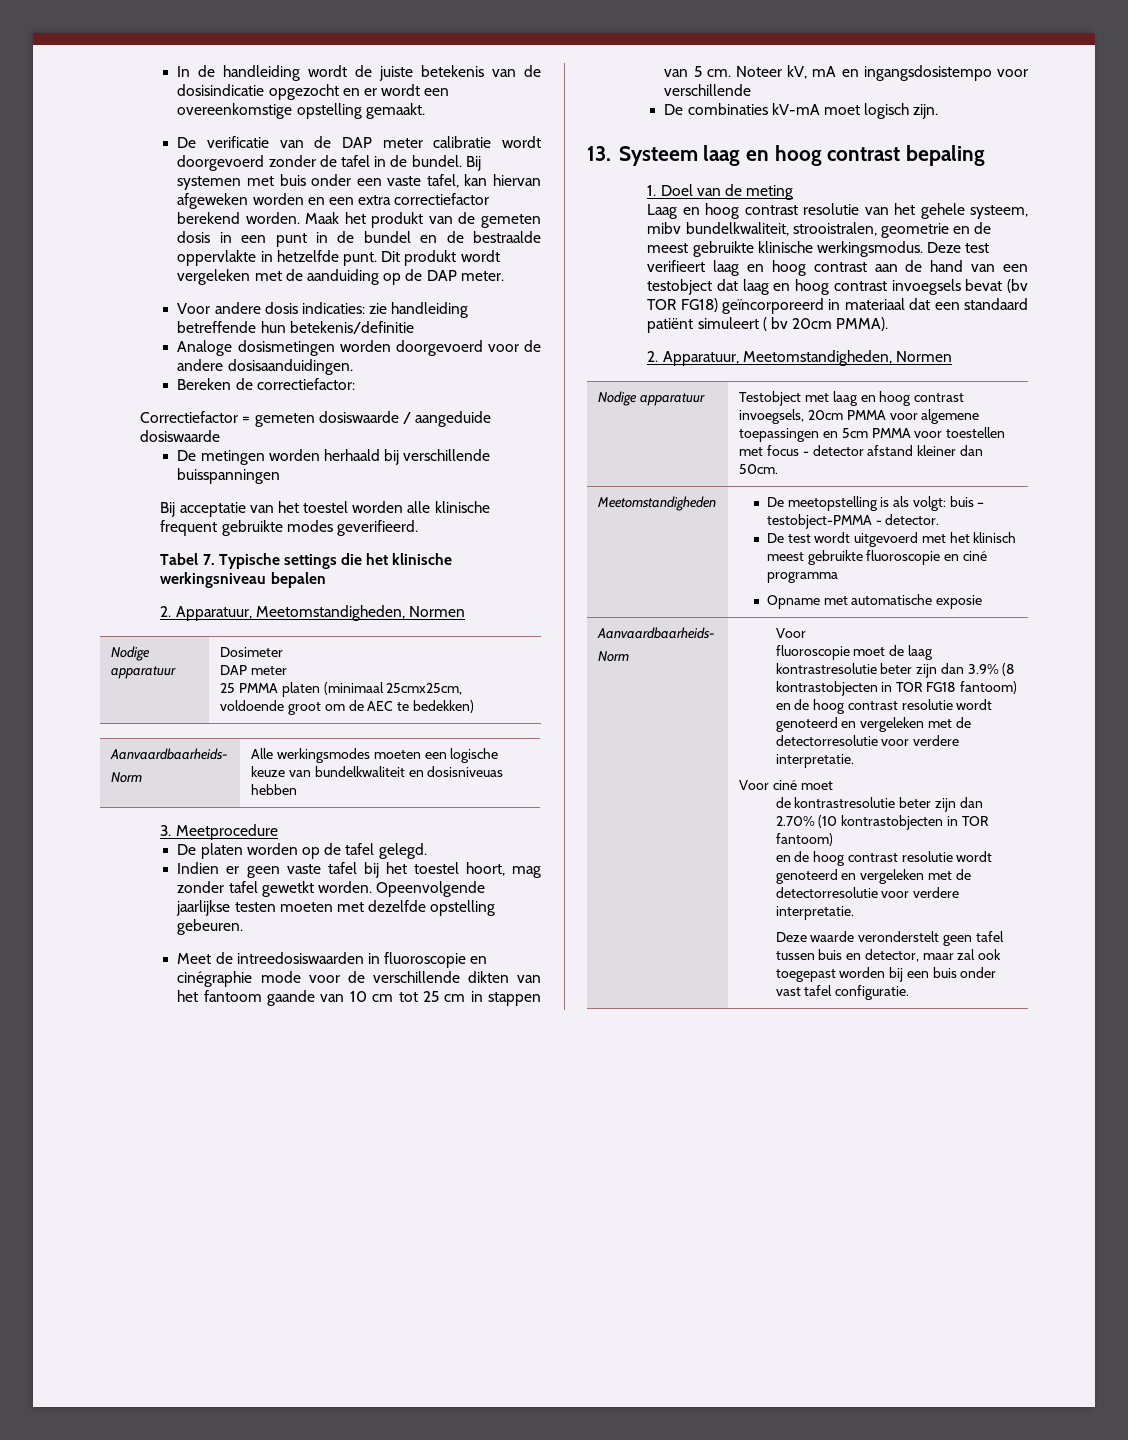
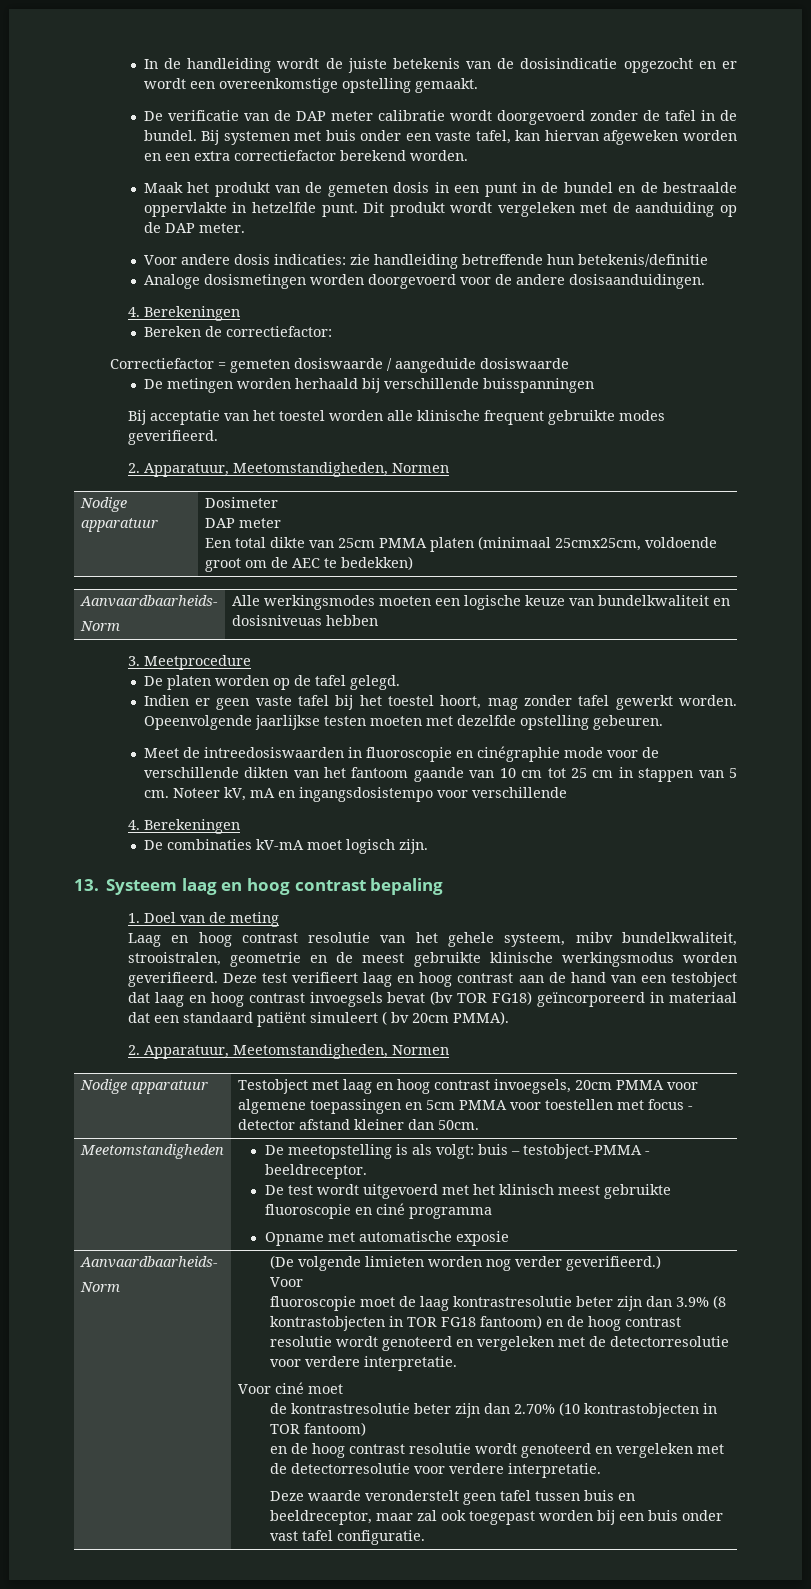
- Bij systemen met buis onder een vaste tafel, kan hiervan afgeweken worden en een extra correctiefactor berekend worden. Maak het produkt van de gemeten dosis in een punt in de bundel en de bestraalde oppervlakte in hetzelfde punt.
+ Bij systemen met buis onder een vaste tafel, kan hiervan afgeweken worden en een extra correctiefactor berekend worden.
+ Maak het produkt van de gemeten dosis in een punt in de bundel en de bestraalde oppervlakte in hetzelfde punt.
  Analoge dosismetingen worden doorgevoerd voor de andere dosisaanduidingen.
+ 4. Berekeningen
- Tabel 7. Typische settings die het klinische werkingsniveau bepalen
  Nodige apparatuur | Dosimeter
  DAP meter
- 25 PMMA platen (minimaal 25cmx25cm, voldoende groot om de AEC te bedekken)
+ Een total dikte van 25cm PMMA platen (minimaal 25cmx25cm, voldoende groot om de AEC te bedekken)
- Indien er geen vaste tafel bij het toestel hoort, mag zonder tafel gewetkt worden.
+ Indien er geen vaste tafel bij het toestel hoort, mag zonder tafel gewerkt worden.
  Noteer kV, mA en ingangsdosistempo voor verschillende
+ 4. Berekeningen
- Laag en hoog contrast resolutie van het gehele systeem, mibv bundelkwaliteit, strooistralen, geometrie en de meest gebruikte klinische werkingsmodus.
+ Laag en hoog contrast resolutie van het gehele systeem, mibv bundelkwaliteit, strooistralen, geometrie en de meest gebruikte klinische werkingsmodus worden geverifieerd.
- Meetomstandigheden | De meetopstelling is als volgt: buis – testobject-PMMA - detector.
+ Meetomstandigheden | De meetopstelling is als volgt: buis – testobject-PMMA - beeldreceptor.
+ (De volgende limieten worden nog verder geverifieerd.)
- Deze waarde veronderstelt geen tafel tussen buis en detector, maar zal ook toegepast worden bij een buis onder vast tafel configuratie.
+ Deze waarde veronderstelt geen tafel tussen buis en beeldreceptor, maar zal ook toegepast worden bij een buis onder vast tafel configuratie.

